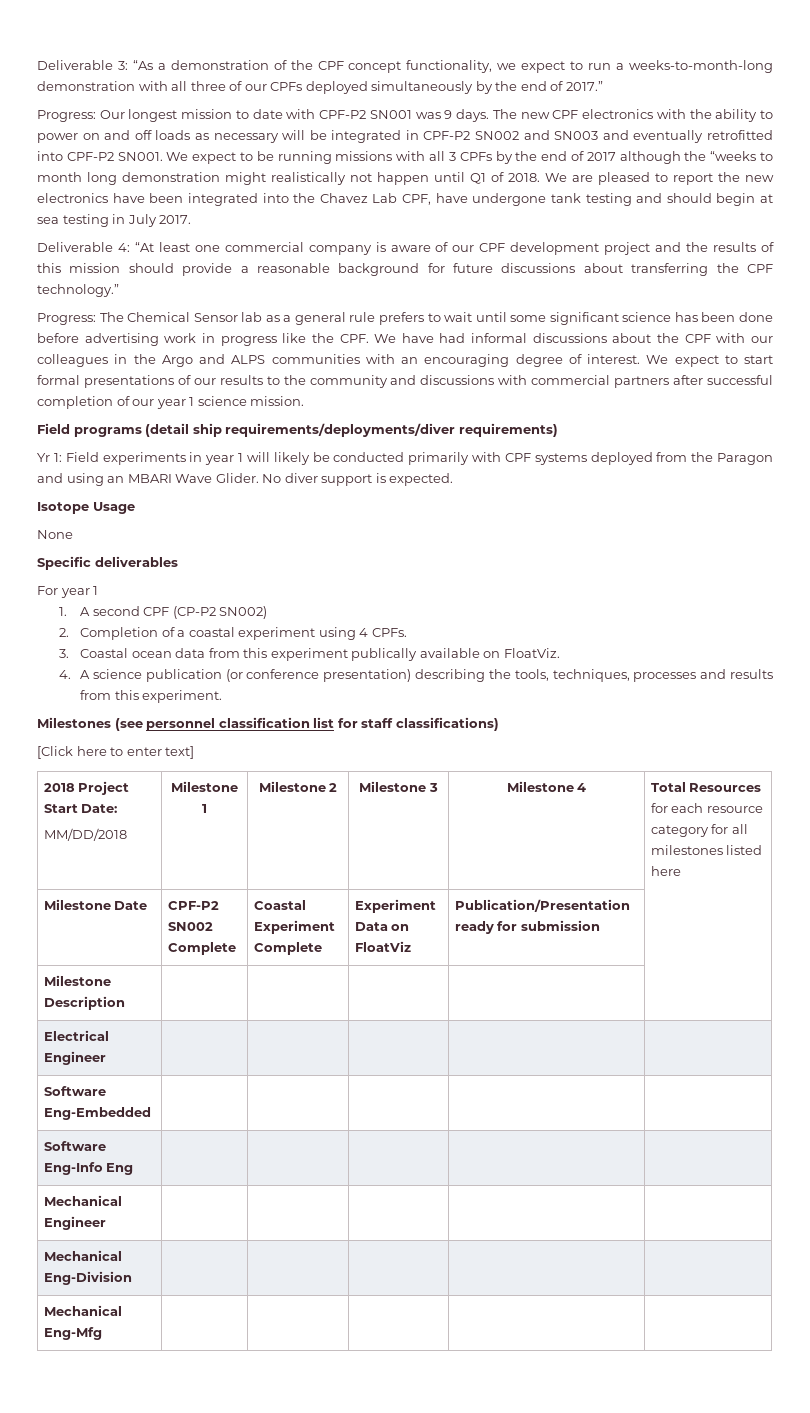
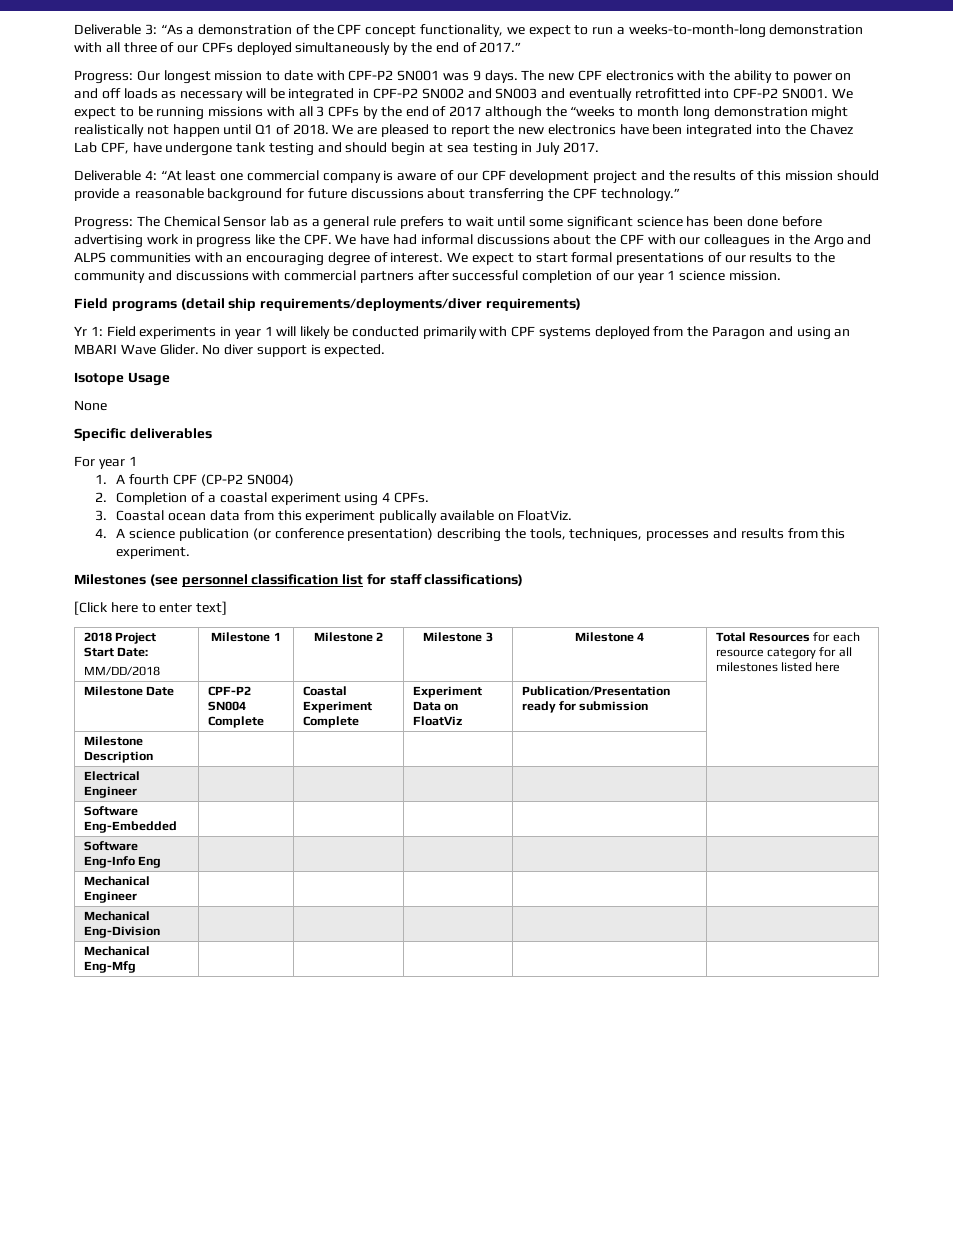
- 1. A second CPF (CP-P2 SN002)
+ 1. A fourth CPF (CP-P2 SN004)
- Milestone Date | CPF-P2 SN002 Complete | Coastal Experiment Complete | Experiment Data on FloatViz | Publication/Presentation ready for submission |
+ Milestone Date | CPF-P2 SN004 Complete | Coastal Experiment Complete | Experiment Data on FloatViz | Publication/Presentation ready for submission |

